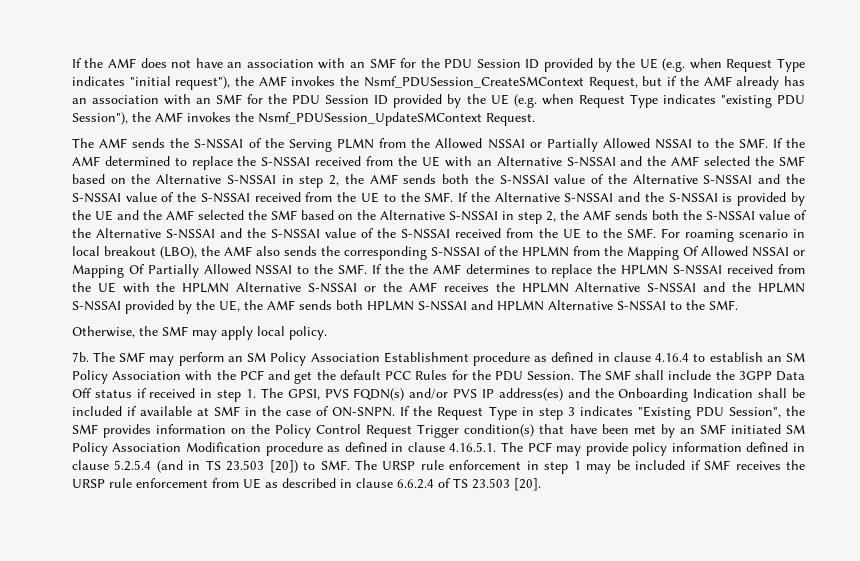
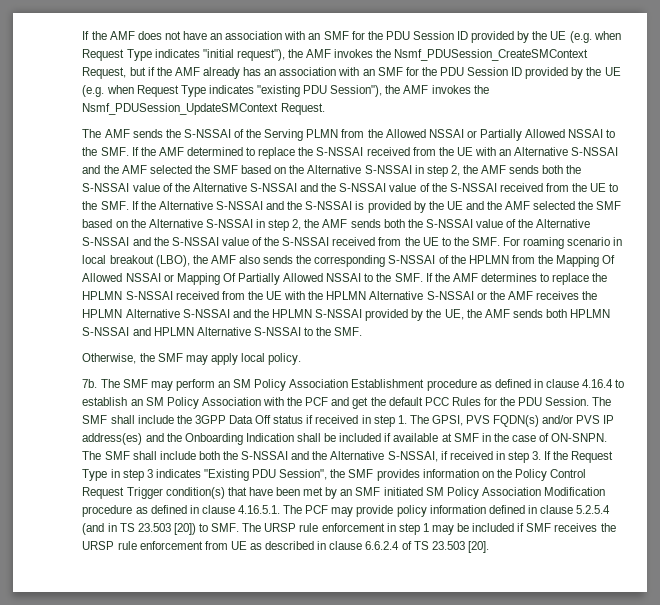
- The AMF sends the S-NSSAI of the Serving PLMN from the Allowed NSSAI or Partially Allowed NSSAI to the SMF. If the AMF determined to replace the S-NSSAI received from the UE with an Alternative S-NSSAI and the AMF selected the SMF based on the Alternative S-NSSAI in step 2, the AMF sends both the S-NSSAI value of the Alternative S-NSSAI and the S-NSSAI value of the S-NSSAI received from the UE to the SMF. If the Alternative S-NSSAI and the S-NSSAI is provided by the UE and the AMF selected the SMF based on the Alternative S-NSSAI in step 2, the AMF sends both the S-NSSAI value of the Alternative S-NSSAI and the S-NSSAI value of the S-NSSAI received from the UE to the SMF. For roaming scenario in local breakout (LBO), the AMF also sends the corresponding S-NSSAI of the HPLMN from the Mapping Of Allowed NSSAI or Mapping Of Partially Allowed NSSAI to the SMF. If the the AMF determines to replace the HPLMN S-NSSAI received from the UE with the HPLMN Alternative S-NSSAI or the AMF receives the HPLMN Alternative S-NSSAI and the HPLMN S-NSSAI provided by the UE, the AMF sends both HPLMN S-NSSAI and HPLMN Alternative S-NSSAI to the SMF.
+ The AMF sends the S-NSSAI of the Serving PLMN from the Allowed NSSAI or Partially Allowed NSSAI to the SMF. If the AMF determined to replace the S-NSSAI received from the UE with an Alternative S-NSSAI and the AMF selected the SMF based on the Alternative S-NSSAI in step 2, the AMF sends both the S-NSSAI value of the Alternative S-NSSAI and the S-NSSAI value of the S-NSSAI received from the UE to the SMF. If the Alternative S-NSSAI and the S-NSSAI is provided by the UE and the AMF selected the SMF based on the Alternative S-NSSAI in step 2, the AMF sends both the S-NSSAI value of the Alternative S-NSSAI and the S-NSSAI value of the S-NSSAI received from the UE to the SMF. For roaming scenario in local breakout (LBO), the AMF also sends the corresponding S-NSSAI of the HPLMN from the Mapping Of Allowed NSSAI or Mapping Of Partially Allowed NSSAI to the SMF. If the AMF determines to replace the HPLMN S-NSSAI received from the UE with the HPLMN Alternative S-NSSAI or the AMF receives the HPLMN Alternative S-NSSAI and the HPLMN S-NSSAI provided by the UE, the AMF sends both HPLMN S-NSSAI and HPLMN Alternative S-NSSAI to the SMF.
- If the Request Type in step 3 indicates "Existing PDU Session", the SMF provides information on the Policy Control Request Trigger condition(s) that have been met by an SMF initiated SM Policy Association Modification procedure as defined in clause 4.16.5.1. The PCF may provide policy information defined in clause 5.2.5.4 (and in TS 23.503 [20]) to SMF. The URSP rule enforcement in step 1 may be included if SMF receives the URSP rule enforcement from UE as described in clause 6.6.2.4 of TS 23.503 [20].
+ The SMF shall include both the S-NSSAI and the Alternative S-NSSAI, if received in step 3. If the Request Type in step 3 indicates "Existing PDU Session", the SMF provides information on the Policy Control Request Trigger condition(s) that have been met by an SMF initiated SM Policy Association Modification procedure as defined in clause 4.16.5.1. The PCF may provide policy information defined in clause 5.2.5.4 (and in TS 23.503 [20]) to SMF. The URSP rule enforcement in step 1 may be included if SMF receives the URSP rule enforcement from UE as described in clause 6.6.2.4 of TS 23.503 [20].

